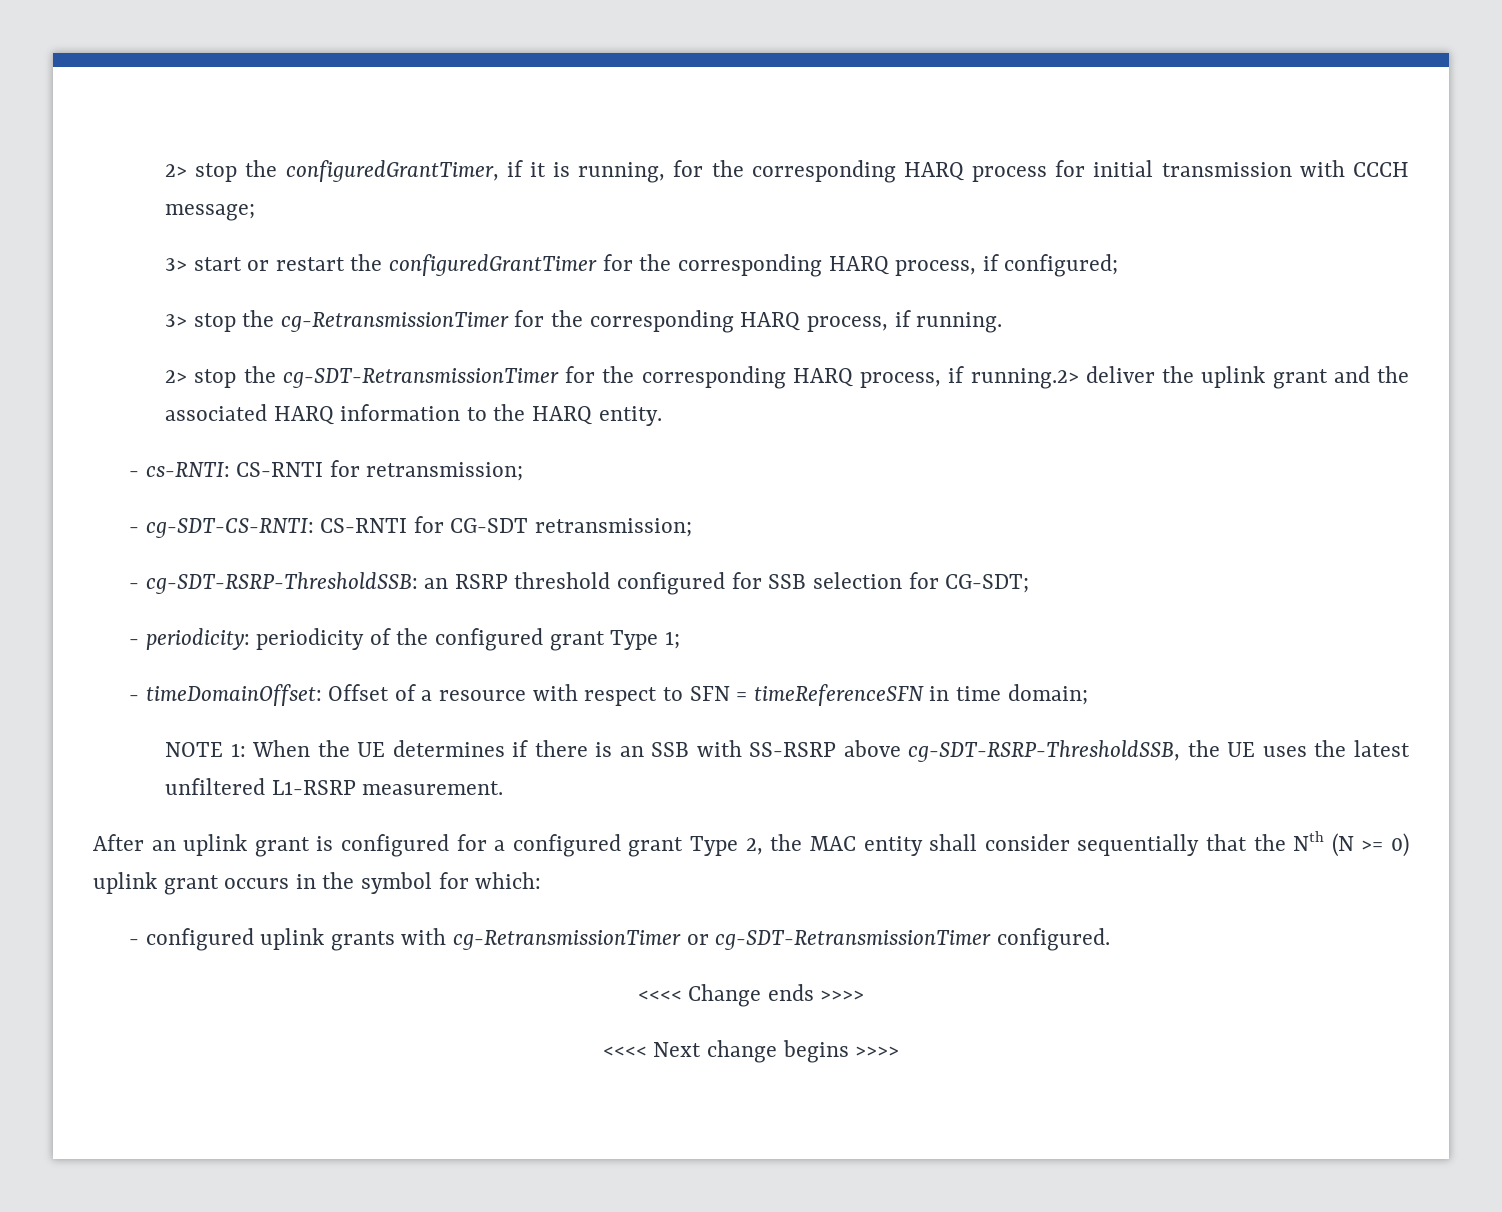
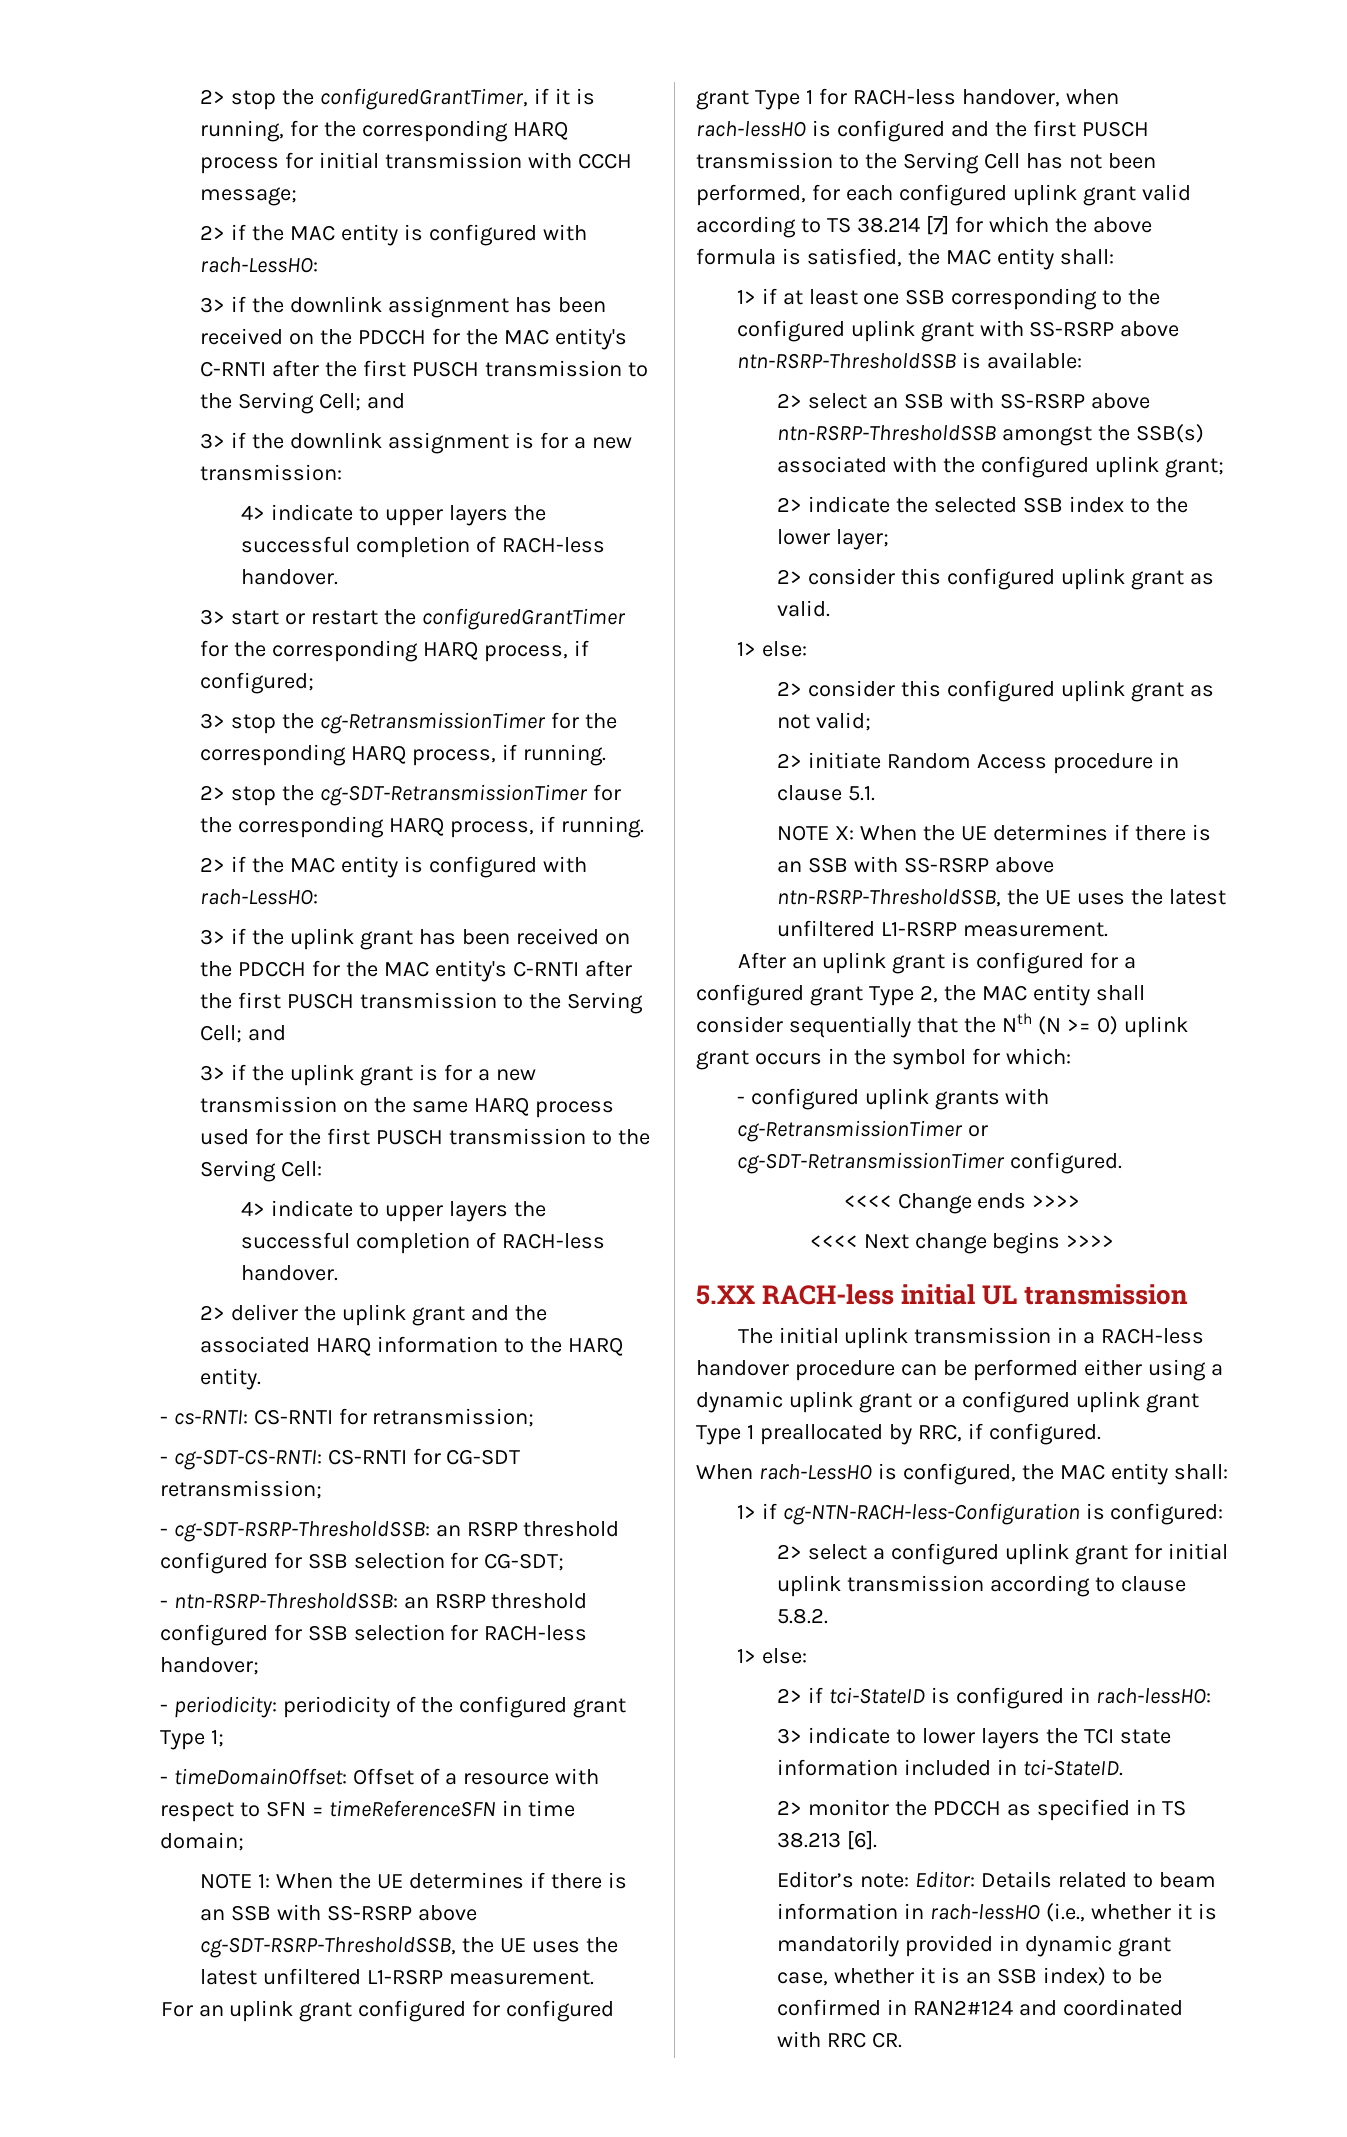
  2> stop the configuredGrantTimer, if it is running, for the corresponding HARQ process for initial transmission with CCCH message;
+ 2> if the MAC entity is configured with rach-LessHO:
+ 3> if the downlink assignment has been received on the PDCCH for the MAC entity's C-RNTI after the first PUSCH transmission to the Serving Cell; and
+ 3> if the downlink assignment is for a new transmission:
+ 4> indicate to upper layers the successful completion of RACH-less handover.
- 2> stop the cg-SDT-RetransmissionTimer for the corresponding HARQ process, if running.2> deliver the uplink grant and the associated HARQ information to the HARQ entity.
+ 2> stop the cg-SDT-RetransmissionTimer for the corresponding HARQ process, if running.
+ 2> if the MAC entity is configured with rach-LessHO:
+ 3> if the uplink grant has been received on the PDCCH for the MAC entity's C-RNTI after the first PUSCH transmission to the Serving Cell; and
+ 3> if the uplink grant is for a new transmission on the same HARQ process used for the first PUSCH transmission to the Serving Cell:
+ 4> indicate to upper layers the successful completion of RACH-less handover.
+ 2> deliver the uplink grant and the associated HARQ information to the HARQ entity.
+ - ntn-RSRP-ThresholdSSB: an RSRP threshold configured for SSB selection for RACH-less handover;
+ For an uplink grant configured for configured grant Type 1 for RACH-less handover, when rach-lessHO is configured and the first PUSCH transmission to the Serving Cell has not been performed, for each configured uplink grant valid according to TS 38.214 [7] for which the above formula is satisfied, the MAC entity shall:
+ 1> if at least one SSB corresponding to the configured uplink grant with SS-RSRP above ntn-RSRP-ThresholdSSB is available:
+ 2> select an SSB with SS-RSRP above ntn-RSRP-ThresholdSSB amongst the SSB(s) associated with the configured uplink grant;
+ 2> indicate the selected SSB index to the lower layer;
+ 2> consider this configured uplink grant as valid.
+ 1> else:
+ 2> consider this configured uplink grant as not valid;
+ 2> initiate Random Access procedure in clause 5.1.
+ NOTE X: When the UE determines if there is an SSB with SS-RSRP above ntn-RSRP-ThresholdSSB, the UE uses the latest unfiltered L1-RSRP measurement.
+ 5.XX RACH-less initial UL transmission
+ The initial uplink transmission in a RACH-less handover procedure can be performed either using a dynamic uplink grant or a configured uplink grant Type 1 preallocated by RRC, if configured.
+ When rach-LessHO is configured, the MAC entity shall:
+ 1> if cg-NTN-RACH-less-Configuration is configured:
+ 2> select a configured uplink grant for initial uplink transmission according to clause 5.8.2.
+ 1> else:
+ 2> if tci-StateID is configured in rach-lessHO:
+ 3> indicate to lower layers the TCI state information included in tci-StateID.
+ 2> monitor the PDCCH as specified in TS 38.213 [6].
+ Editor’s note: Editor: Details related to beam information in rach-lessHO (i.e., whether it is mandatorily provided in dynamic grant case, whether it is an SSB index) to be confirmed in RAN2#124 and coordinated with RRC CR.

